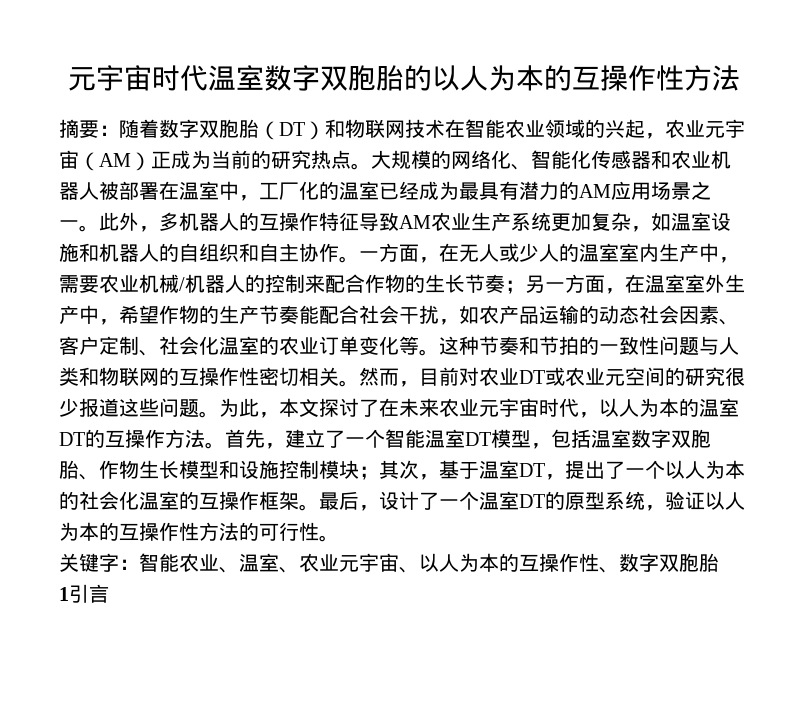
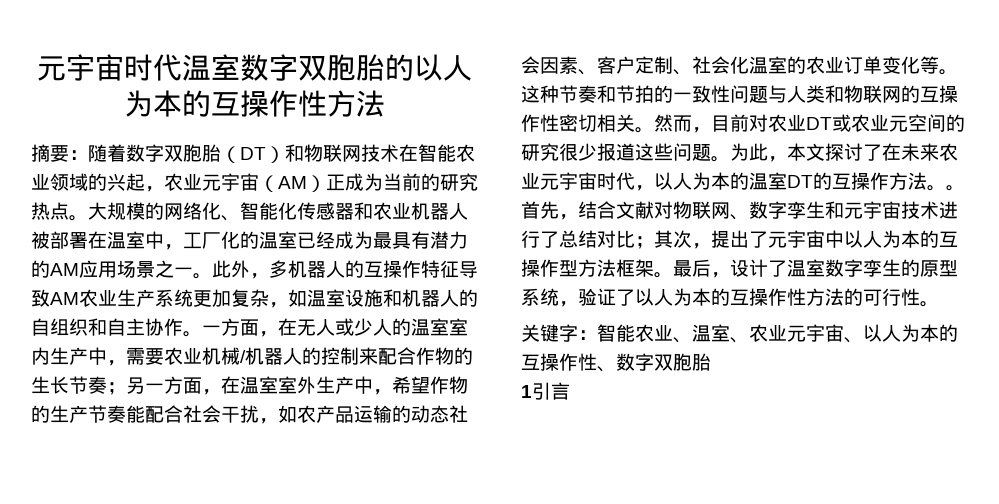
- 首先，建立了一个智能温室DT模型，包括温室数字双胞胎、作物生长模型和设施控制模块；其次，基于温室DT，提出了一个以人为本的社会化温室的互操作框架。
+ 。首先，结合文献对物联网、数字孪生和元宇宙技术进行了总结对比；其次，提出了元宇宙中以人为本的互操作型方法框架。
- 最后，设计了一个温室DT的原型系统，验证以人为本的互操作性方法的可行性。
+ 最后，设计了温室数字孪生的原型系统，验证了以人为本的互操作性方法的可行性。

